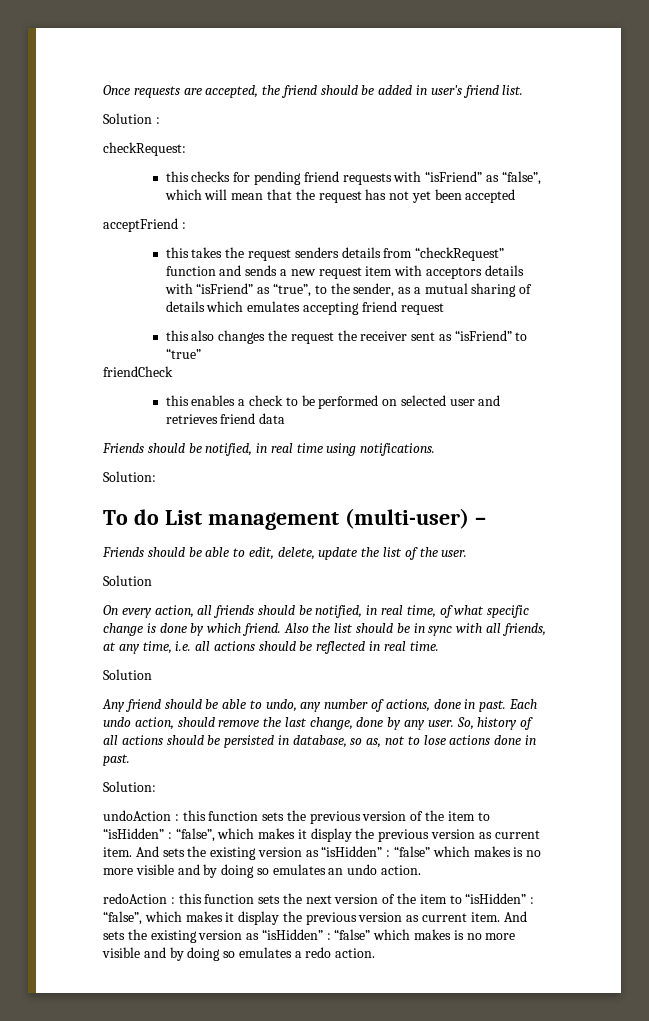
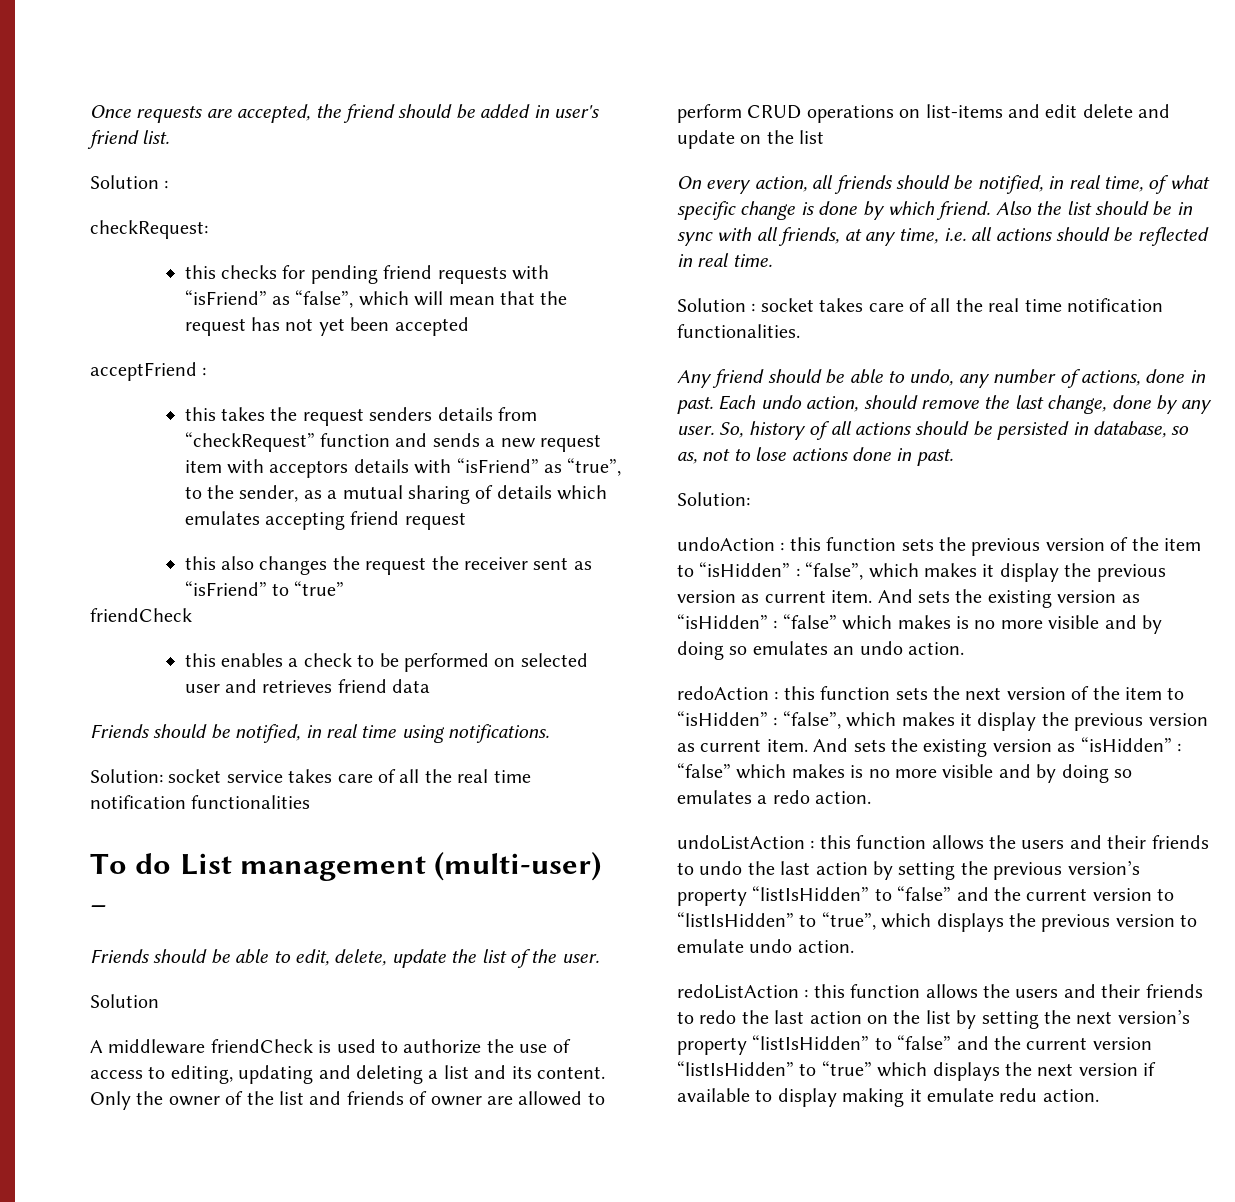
  Friends should be notified, in real time using notifications.
- Solution:
+ Solution: socket service takes care of all the real time notification functionalities
+ A middleware friendCheck is used to authorize the use of access to editing, updating and deleting a list and its content. Only the owner of the list and friends of owner are allowed to perform CRUD operations on list-items and edit delete and update on the list
  Also the list should be in sync with all friends, at any time, i.e. all actions should be reflected in real time.
- Solution
+ Solution : socket takes care of all the real time notification functionalities.
+ undoListAction : this function allows the users and their friends to undo the last action by setting the previous version’s property “listIsHidden” to “false” and the current version to “listIsHidden” to “true”, which displays the previous version to emulate undo action.
+ redoListAction : this function allows the users and their friends to redo the last action on the list by setting the next version’s property “listIsHidden” to “false” and the current version “listIsHidden” to “true” which displays the next version if available to display making it emulate redu action.

